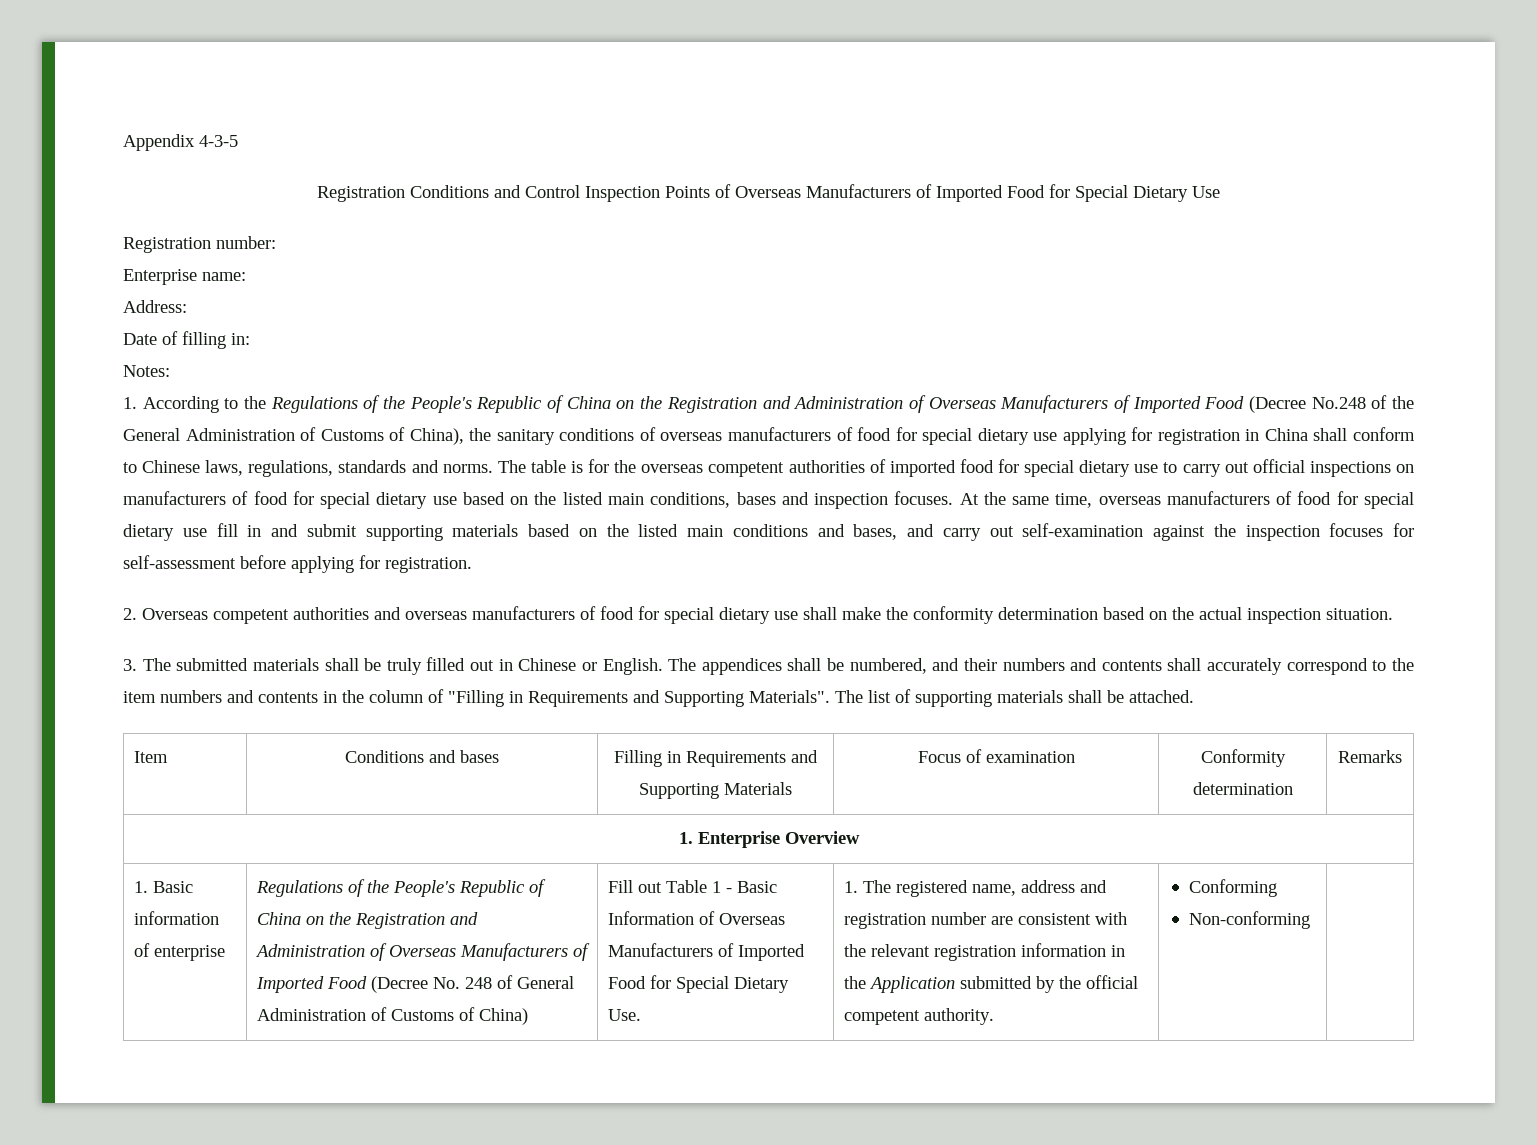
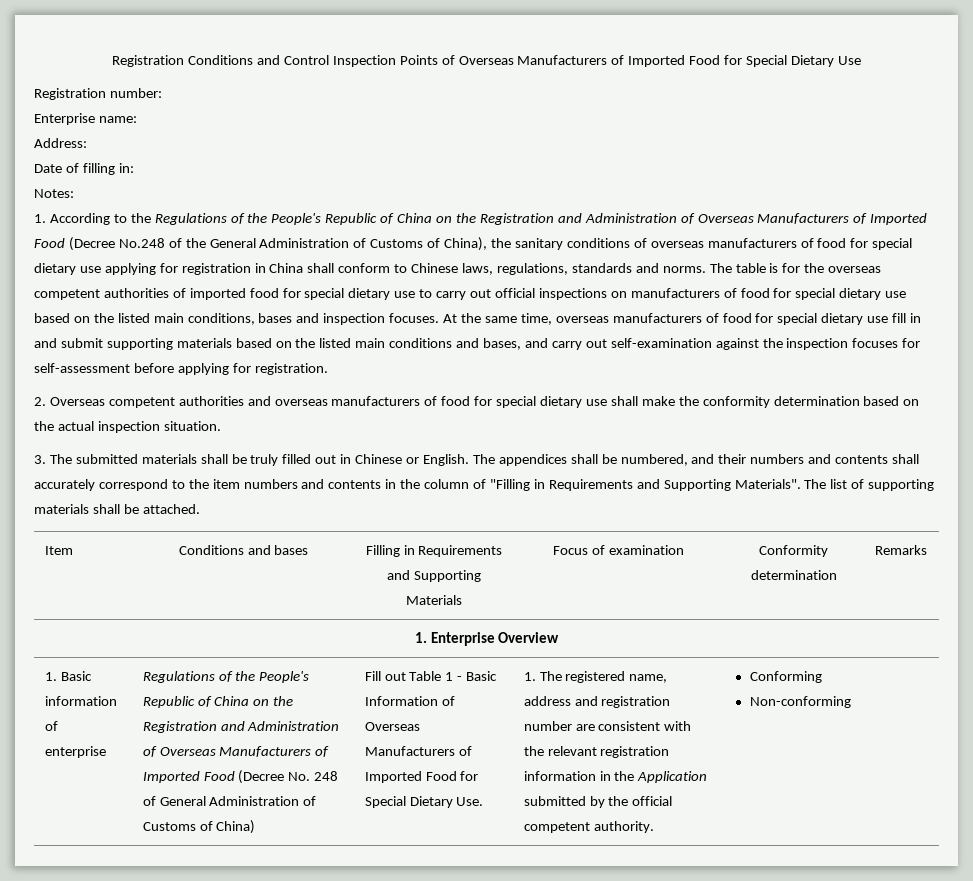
- Appendix 4-3-5

